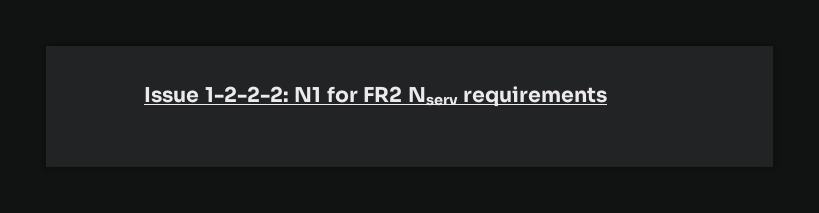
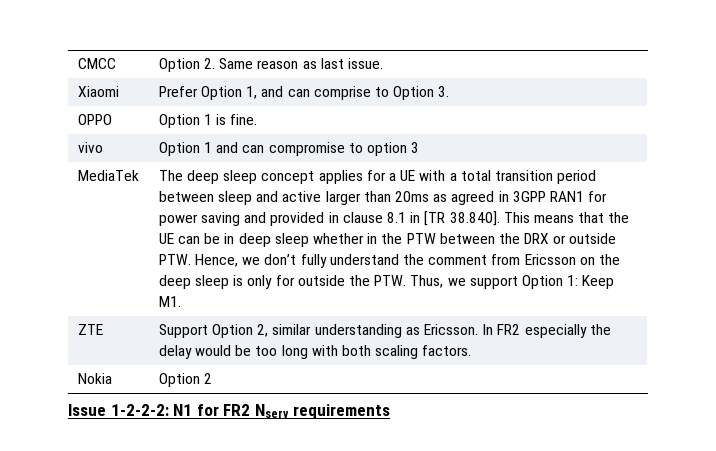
+ CMCC | Option 2. Same reason as last issue.
+ Xiaomi | Prefer Option 1, and can comprise to Option 3.
+ OPPO | Option 1 is fine.
+ vivo | Option 1 and can compromise to option 3
+ MediaTek | The deep sleep concept applies for a UE with a total transition period between sleep and active larger than 20ms as agreed in 3GPP RAN1 for power saving and provided in clause 8.1 in [TR 38.840]. This means that the UE can be in deep sleep whether in the PTW between the DRX or outside PTW. Hence, we don’t fully understand the comment from Ericsson on the deep sleep is only for outside the PTW. Thus, we support Option 1: Keep M1.
+ ZTE | Support Option 2, similar understanding as Ericsson. In FR2 especially the delay would be too long with both scaling factors.
+ Nokia | Option 2

